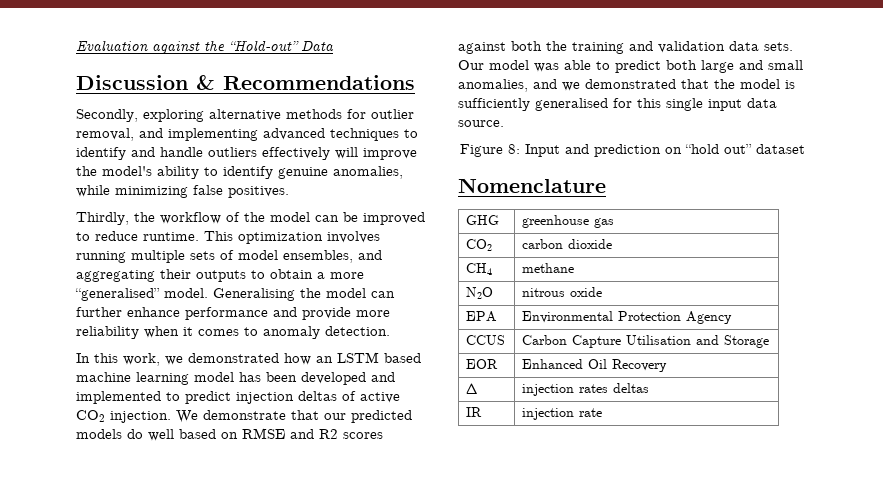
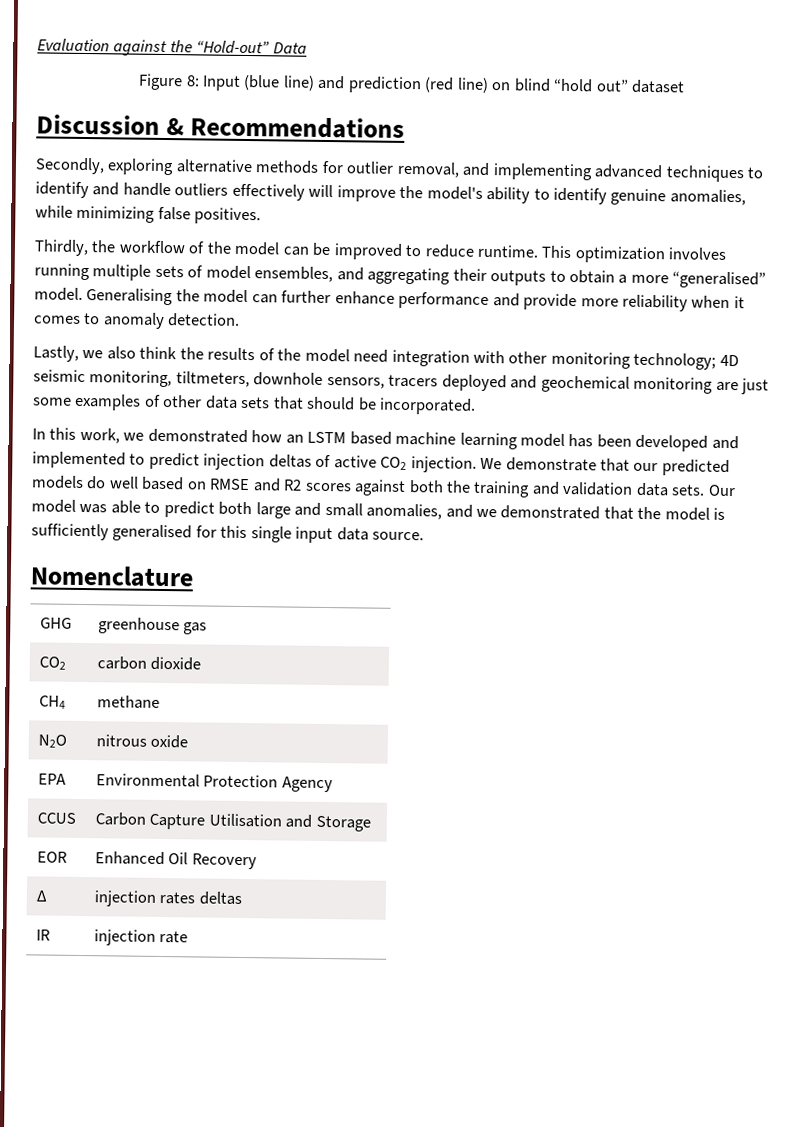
+ Figure 8: Input (blue line) and prediction (red line) on blind “hold out” dataset
+ Lastly, we also think the results of the model need integration with other monitoring technology; 4D seismic monitoring, tiltmeters, downhole sensors, tracers deployed and geochemical monitoring are just some examples of other data sets that should be incorporated.
- Figure 8: Input and prediction on “hold out” dataset

